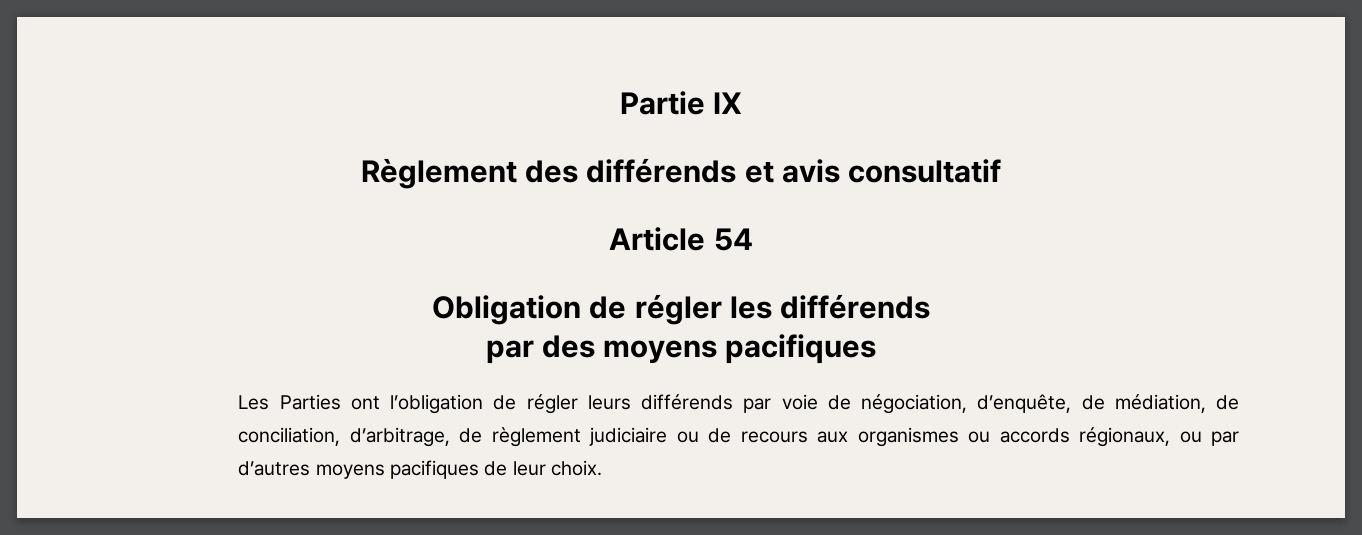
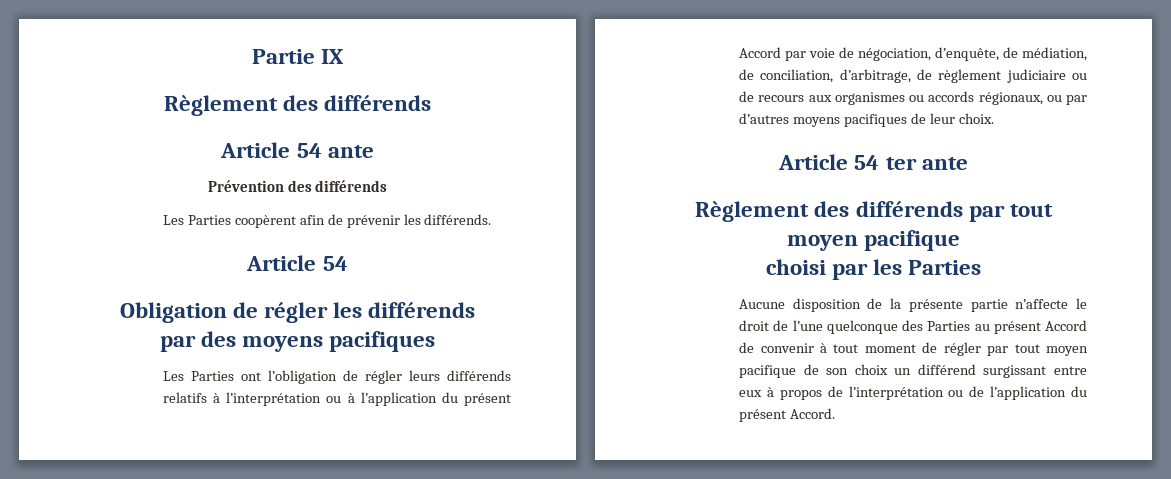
  Partie IX
- Règlement des différends et avis consultatif
+ Règlement des différends
+ Article 54 ante
+ Prévention des différends
+ Les Parties coopèrent afin de prévenir les différends.
- Les Parties ont l’obligation de régler leurs différends par voie de négociation, d’enquête, de médiation, de conciliation, d’arbitrage, de règlement judiciaire ou de recours aux organismes ou accords régionaux, ou par d’autres moyens pacifiques de leur choix.
+ Les Parties ont l’obligation de régler leurs différends relatifs à l’interprétation ou à l’application du présent Accord par voie de négociation, d’enquête, de médiation, de conciliation, d’arbitrage, de règlement judiciaire ou de recours aux organismes ou accords régionaux, ou par d’autres moyens pacifiques de leur choix.
+ Article 54 ter ante
+ Règlement des différends par tout moyen pacifique
+ choisi par les Parties
+ Aucune disposition de la présente partie n’affecte le droit de l’une quelconque des Parties au présent Accord de convenir à tout moment de régler par tout moyen pacifique de son choix un différend surgissant entre eux à propos de l’interprétation ou de l’application du présent Accord.

